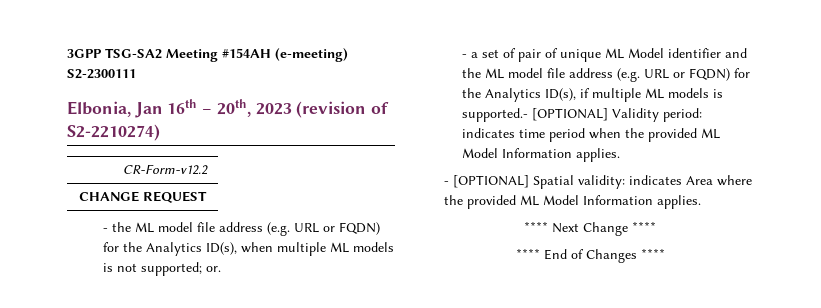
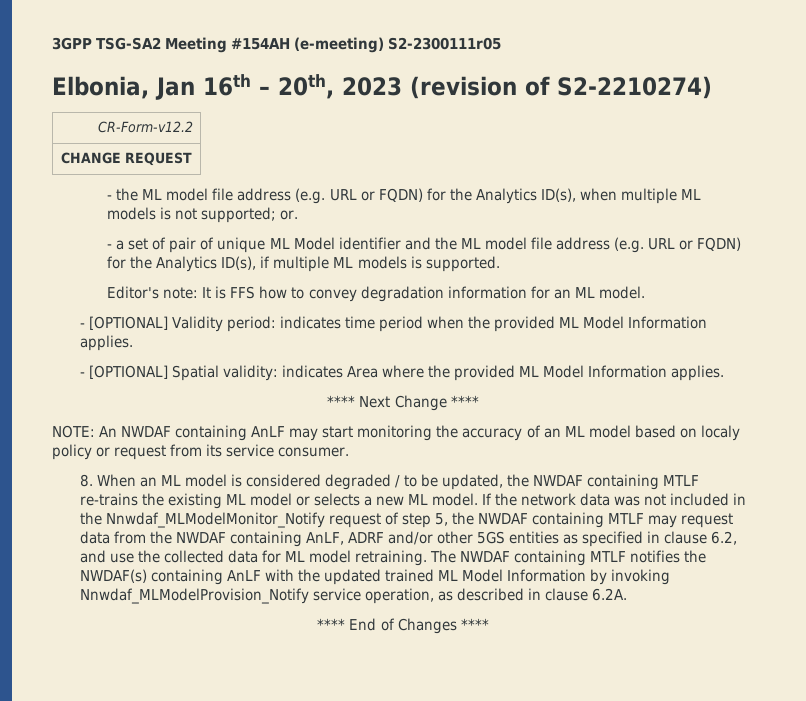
- 3GPP TSG-SA2 Meeting #154AH (e-meeting) S2-2300111
+ 3GPP TSG-SA2 Meeting #154AH (e-meeting) S2-2300111r05
- - a set of pair of unique ML Model identifier and the ML model file address (e.g. URL or FQDN) for the Analytics ID(s), if multiple ML models is supported.- [OPTIONAL] Validity period: indicates time period when the provided ML Model Information applies.
+ - a set of pair of unique ML Model identifier and the ML model file address (e.g. URL or FQDN) for the Analytics ID(s), if multiple ML models is supported.
+ Editor's note: It is FFS how to convey degradation information for an ML model.
+ - [OPTIONAL] Validity period: indicates time period when the provided ML Model Information applies.
+ NOTE: An NWDAF containing AnLF may start monitoring the accuracy of an ML model based on localy policy or request from its service consumer.
+ 8. When an ML model is considered degraded / to be updated, the NWDAF containing MTLF re-trains the existing ML model or selects a new ML model. If the network data was not included in the Nnwdaf_MLModelMonitor_Notify request of step 5, the NWDAF containing MTLF may request data from the NWDAF containing AnLF, ADRF and/or other 5GS entities as specified in clause 6.2, and use the collected data for ML model retraining. The NWDAF containing MTLF notifies the NWDAF(s) containing AnLF with the updated trained ML Model Information by invoking Nnwdaf_MLModelProvision_Notify service operation, as described in clause 6.2A.

